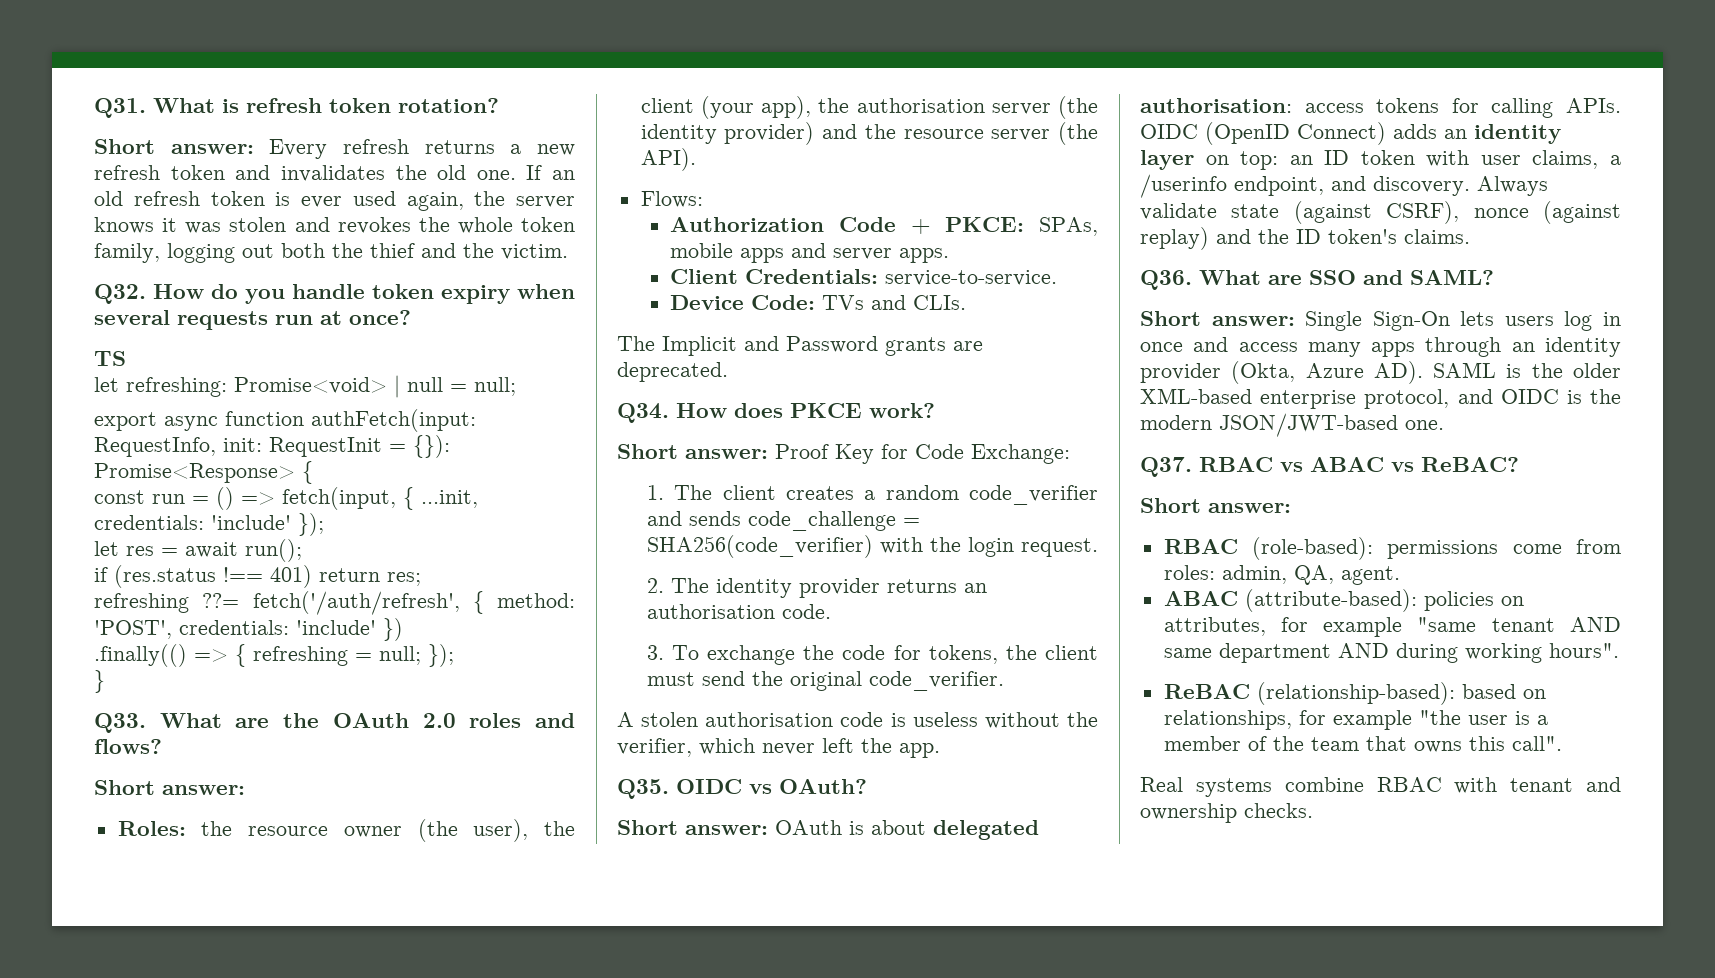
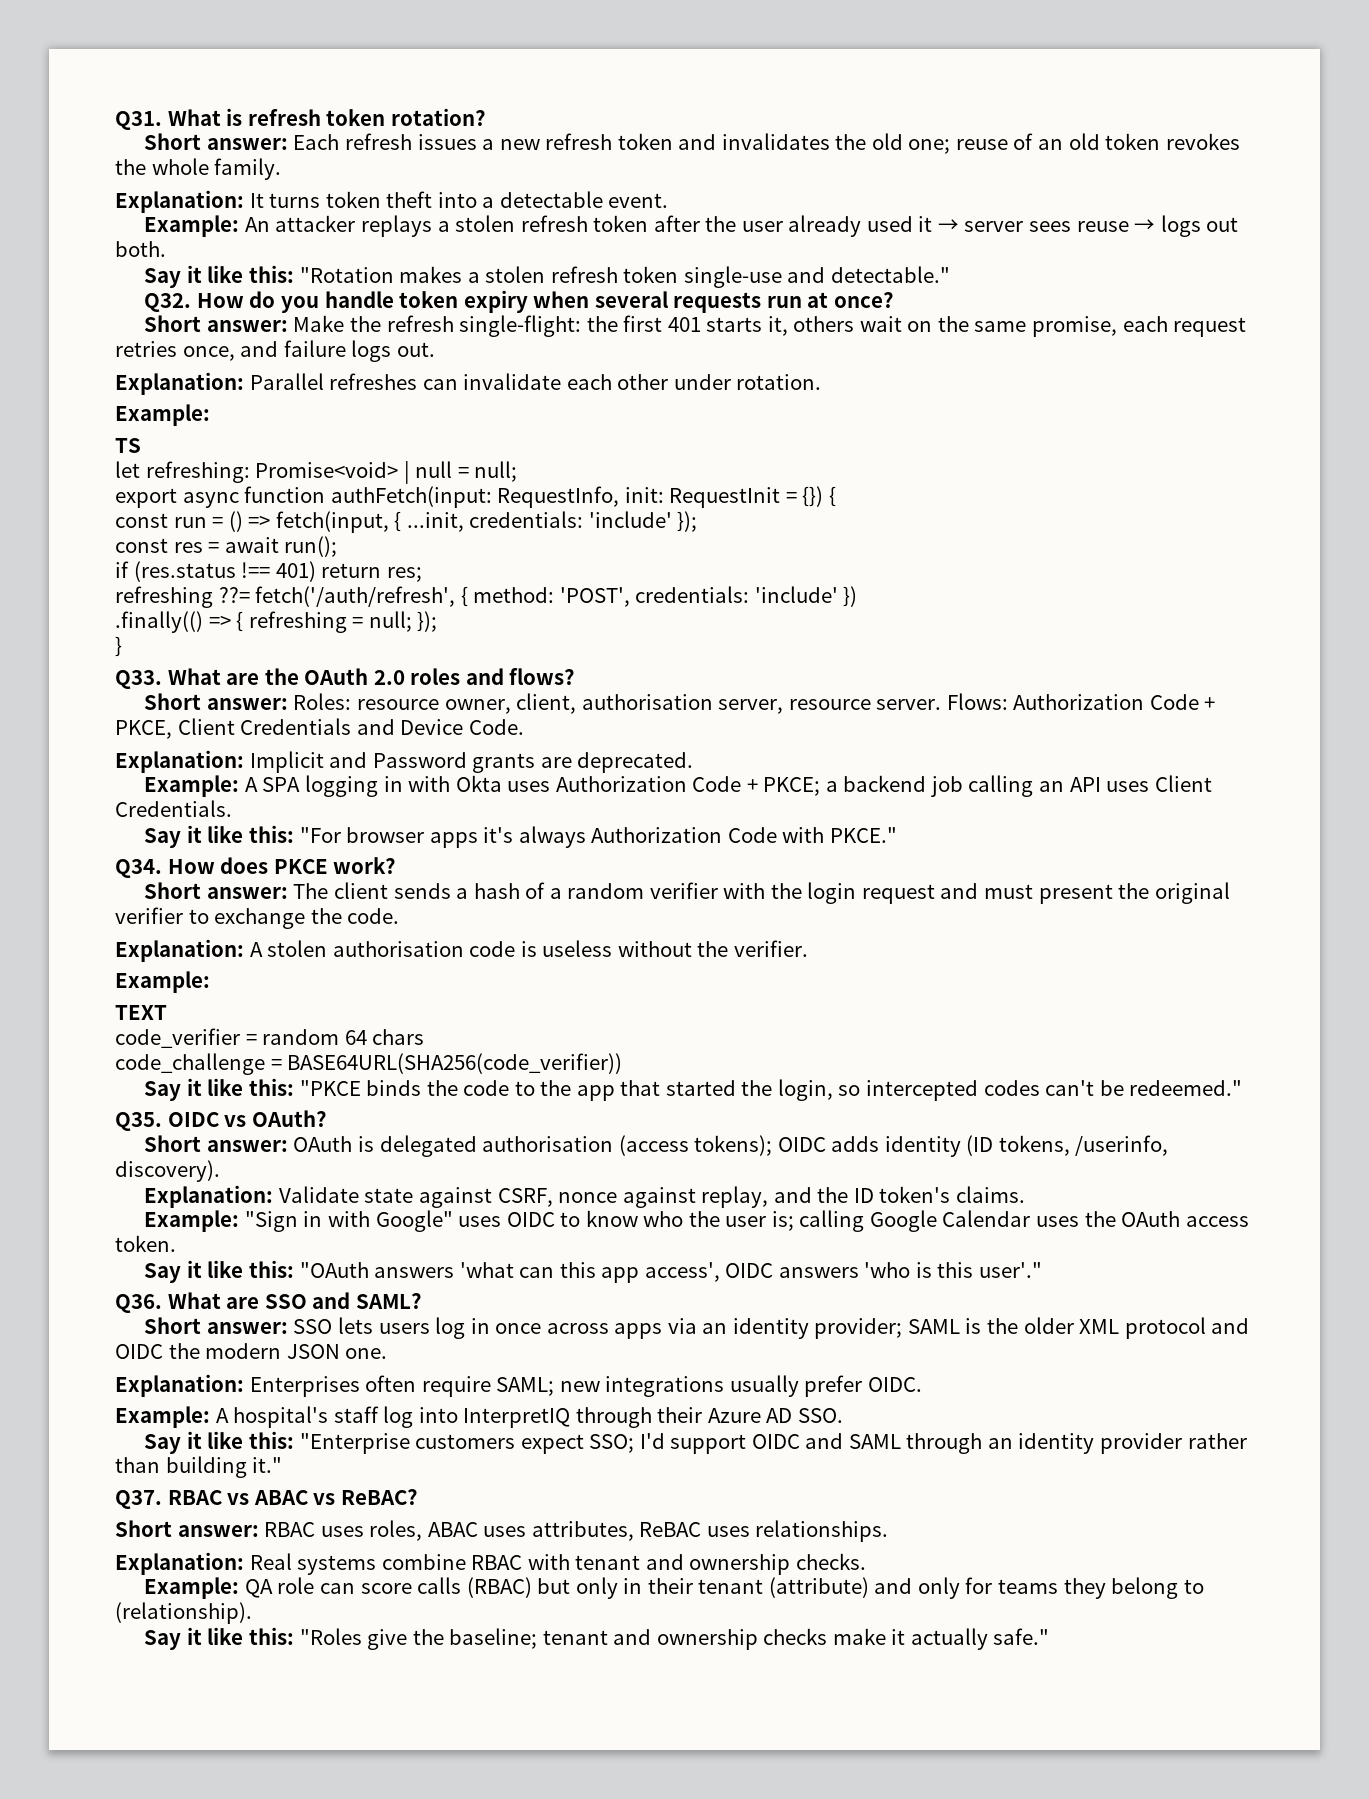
- Short answer: Every refresh returns a new refresh token and invalidates the old one. If an old refresh token is ever used again, the server knows it was stolen and revokes the whole token family, logging out both the thief and the victim.
+ Short answer: Each refresh issues a new refresh token and invalidates the old one; reuse of an old token revokes the whole family.
+ Explanation: It turns token theft into a detectable event.
+ Example: An attacker replays a stolen refresh token after the user already used it → server sees reuse → logs out both.
+ Say it like this: "Rotation makes a stolen refresh token single-use and detectable."
+ Short answer: Make the refresh single-flight: the first 401 starts it, others wait on the same promise, each request retries once, and failure logs out.
+ Explanation: Parallel refreshes can invalidate each other under rotation.
+ Example:
- export async function authFetch(input: RequestInfo, init: RequestInit = {}): Promise<Response> {
+ export async function authFetch(input: RequestInfo, init: RequestInit = {}) {
- let res = await run();
+ const res = await run();
  Q33. What are the OAuth 2.0 roles and flows?
- Short answer:
- Roles: the resource owner (the user), the client (your app), the authorisation server (the identity provider) and the resource server (the API).
- Flows:
- Authorization Code + PKCE: SPAs, mobile apps and server apps.
- Client Credentials: service-to-service.
- Device Code: TVs and CLIs.
- The Implicit and Password grants are deprecated.
+ Short answer: Roles: resource owner, client, authorisation server, resource server. Flows: Authorization Code + PKCE, Client Credentials and Device Code.
+ Explanation: Implicit and Password grants are deprecated.
+ Example: A SPA logging in with Okta uses Authorization Code + PKCE; a backend job calling an API uses Client Credentials.
+ Say it like this: "For browser apps it's always Authorization Code with PKCE."
- Short answer: Proof Key for Code Exchange:
- 1. The client creates a random code_verifier and sends code_challenge = SHA256(code_verifier) with the login request.
- 2. The identity provider returns an authorisation code.
- 3. To exchange the code for tokens, the client must send the original code_verifier.
- A stolen authorisation code is useless without the verifier, which never left the app.
+ Short answer: The client sends a hash of a random verifier with the login request and must present the original verifier to exchange the code.
+ Explanation: A stolen authorisation code is useless without the verifier.
+ Example:
+ TEXT
+ code_verifier = random 64 chars
+ code_challenge = BASE64URL(SHA256(code_verifier))
+ Say it like this: "PKCE binds the code to the app that started the login, so intercepted codes can't be redeemed."
- Short answer: OAuth is about delegated authorisation: access tokens for calling APIs. OIDC (OpenID Connect) adds an identity layer on top: an ID token with user claims, a /userinfo endpoint, and discovery. Always validate state (against CSRF), nonce (against replay) and the ID token's claims.
+ Short answer: OAuth is delegated authorisation (access tokens); OIDC adds identity (ID tokens, /userinfo, discovery).
+ Explanation: Validate state against CSRF, nonce against replay, and the ID token's claims.
+ Example: "Sign in with Google" uses OIDC to know who the user is; calling Google Calendar uses the OAuth access token.
+ Say it like this: "OAuth answers 'what can this app access', OIDC answers 'who is this user'."
- Short answer: Single Sign-On lets users log in once and access many apps through an identity provider (Okta, Azure AD). SAML is the older XML-based enterprise protocol, and OIDC is the modern JSON/JWT-based one.
+ Short answer: SSO lets users log in once across apps via an identity provider; SAML is the older XML protocol and OIDC the modern JSON one.
+ Explanation: Enterprises often require SAML; new integrations usually prefer OIDC.
+ Example: A hospital's staff log into InterpretIQ through their Azure AD SSO.
+ Say it like this: "Enterprise customers expect SSO; I'd support OIDC and SAML through an identity provider rather than building it."
  Q37. RBAC vs ABAC vs ReBAC?
- Short answer:
- RBAC (role-based): permissions come from roles: admin, QA, agent.
- ABAC (attribute-based): policies on attributes, for example "same tenant AND same department AND during working hours".
- ReBAC (relationship-based): based on relationships, for example "the user is a member of the team that owns this call".
- Real systems combine RBAC with tenant and ownership checks.
+ Short answer: RBAC uses roles, ABAC uses attributes, ReBAC uses relationships.
+ Explanation: Real systems combine RBAC with tenant and ownership checks.
+ Example: QA role can score calls (RBAC) but only in their tenant (attribute) and only for teams they belong to (relationship).
+ Say it like this: "Roles give the baseline; tenant and ownership checks make it actually safe."

